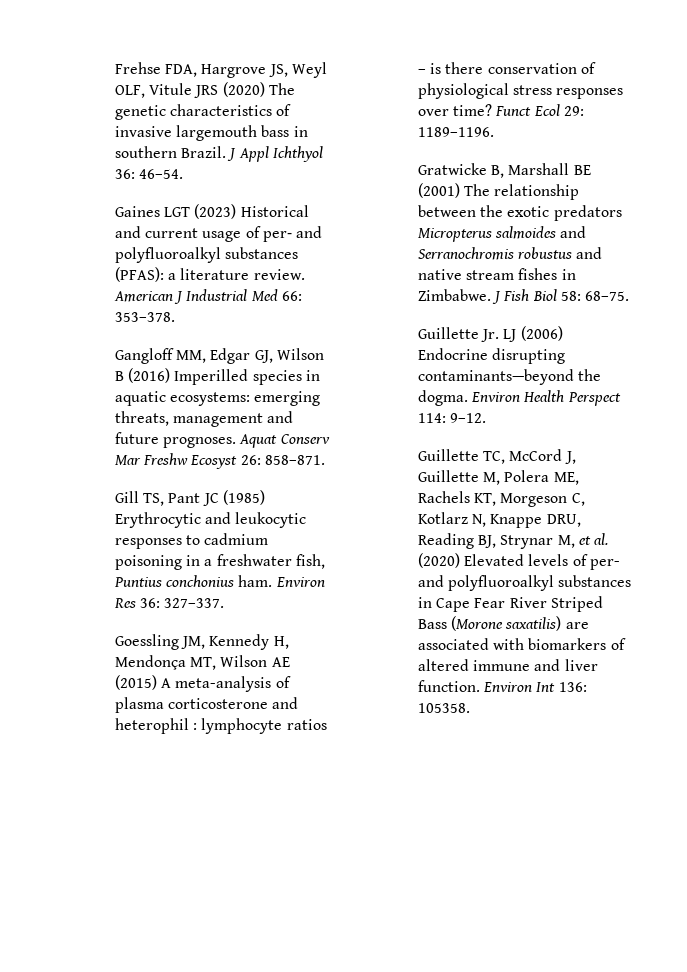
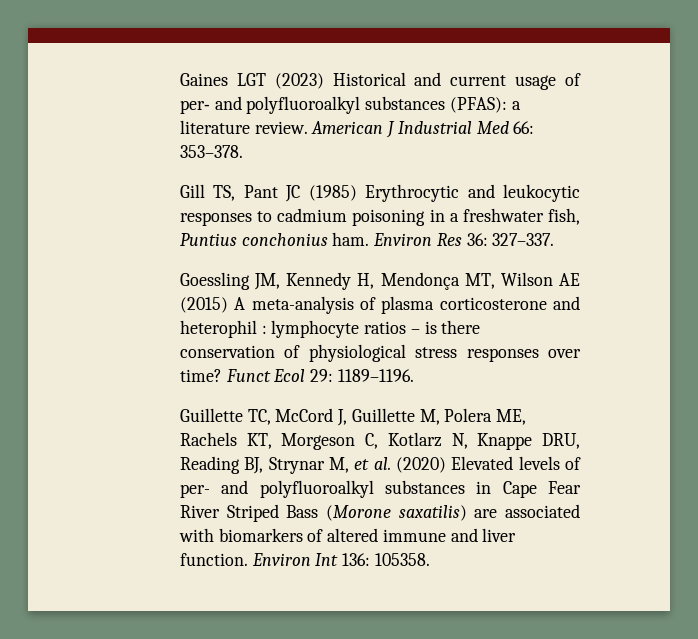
- Frehse FDA, Hargrove JS, Weyl OLF, Vitule JRS (2020) The genetic characteristics of invasive largemouth bass in southern Brazil. J Appl Ichthyol 36: 46–54.
- Gangloff MM, Edgar GJ, Wilson B (2016) Imperilled species in aquatic ecosystems: emerging threats, management and future prognoses. Aquat Conserv Mar Freshw Ecosyst 26: 858–871.
- Gratwicke B, Marshall BE (2001) The relationship between the exotic predators Micropterus salmoides and Serranochromis robustus and native stream fishes in Zimbabwe. J Fish Biol 58: 68–75.
- Guillette Jr. LJ (2006) Endocrine disrupting contaminants—beyond the dogma. Environ Health Perspect 114: 9–12.

